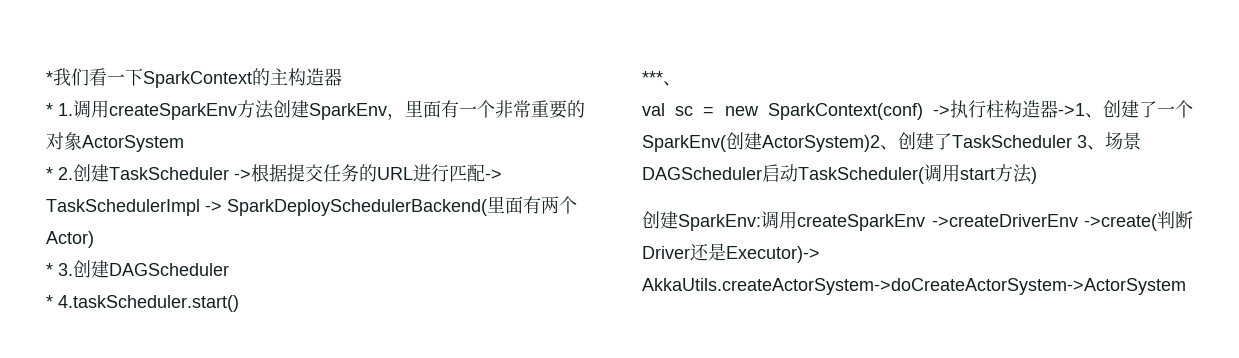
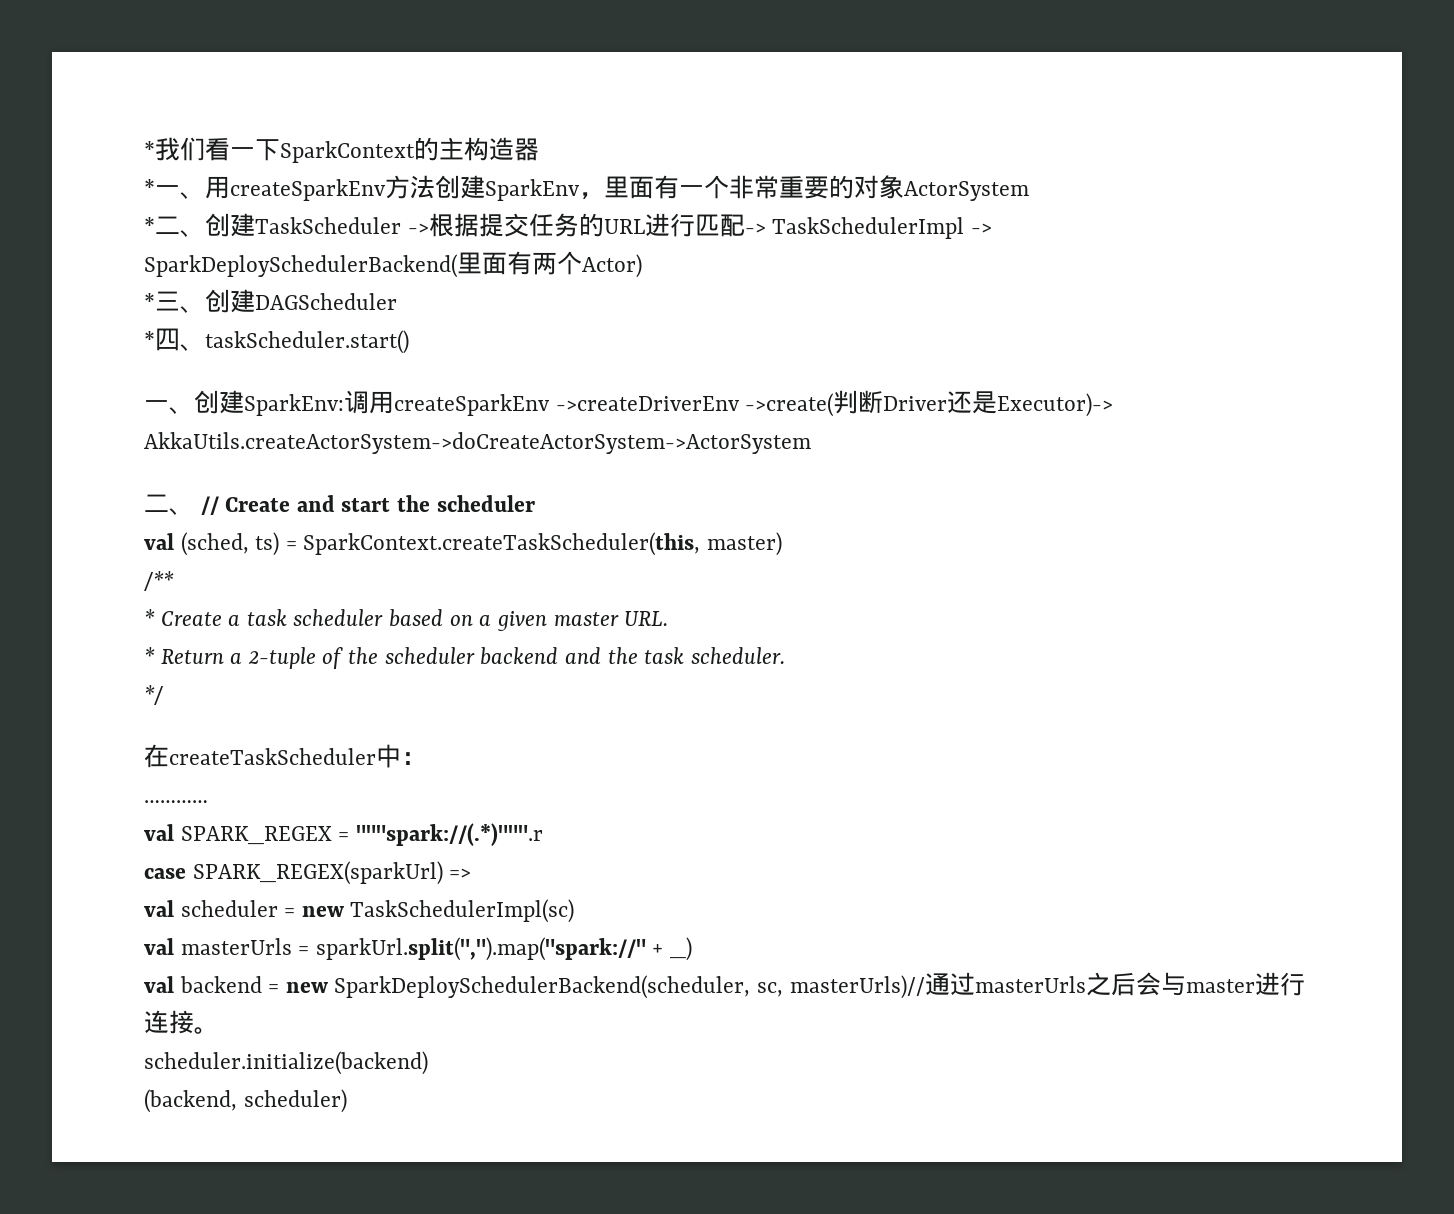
- * 1.调用createSparkEnv方法创建SparkEnv，里面有一个非常重要的对象ActorSystem
+ *一、用createSparkEnv方法创建SparkEnv，里面有一个非常重要的对象ActorSystem
- * 2.创建TaskScheduler ->根据提交任务的URL进行匹配-> TaskSchedulerImpl -> SparkDeploySchedulerBackend(里面有两个Actor)
+ *二、创建TaskScheduler ->根据提交任务的URL进行匹配-> TaskSchedulerImpl -> SparkDeploySchedulerBackend(里面有两个Actor)
- * 3.创建DAGScheduler
+ *三、创建DAGScheduler
- * 4.taskScheduler.start()
- ***、
- val sc = new SparkContext(conf) ->执行柱构造器->1、创建了一个SparkEnv(创建ActorSystem)2、创建了TaskScheduler 3、场景DAGScheduler启动TaskScheduler(调用start方法)
- 创建SparkEnv:调用createSparkEnv ->createDriverEnv ->create(判断Driver还是Executor)-> AkkaUtils.createActorSystem->doCreateActorSystem->ActorSystem
+ *四、taskScheduler.start()
+ 一、创建SparkEnv:调用createSparkEnv ->createDriverEnv ->create(判断Driver还是Executor)-> AkkaUtils.createActorSystem->doCreateActorSystem->ActorSystem
+ 二、 // Create and start the scheduler
+ val (sched, ts) = SparkContext.createTaskScheduler(this, master)
+ /**
+ * Create a task scheduler based on a given master URL.
+ * Return a 2-tuple of the scheduler backend and the task scheduler.
+ */
+ 在createTaskScheduler中：
+ …………
+ val SPARK_REGEX = """spark://(.*)""".r
+ case SPARK_REGEX(sparkUrl) =>
+ val scheduler = new TaskSchedulerImpl(sc)
+ val masterUrls = sparkUrl.split(",").map("spark://" + _)
+ val backend = new SparkDeploySchedulerBackend(scheduler, sc, masterUrls)//通过masterUrls之后会与master进行连接。
+ scheduler.initialize(backend)
+ (backend, scheduler)

